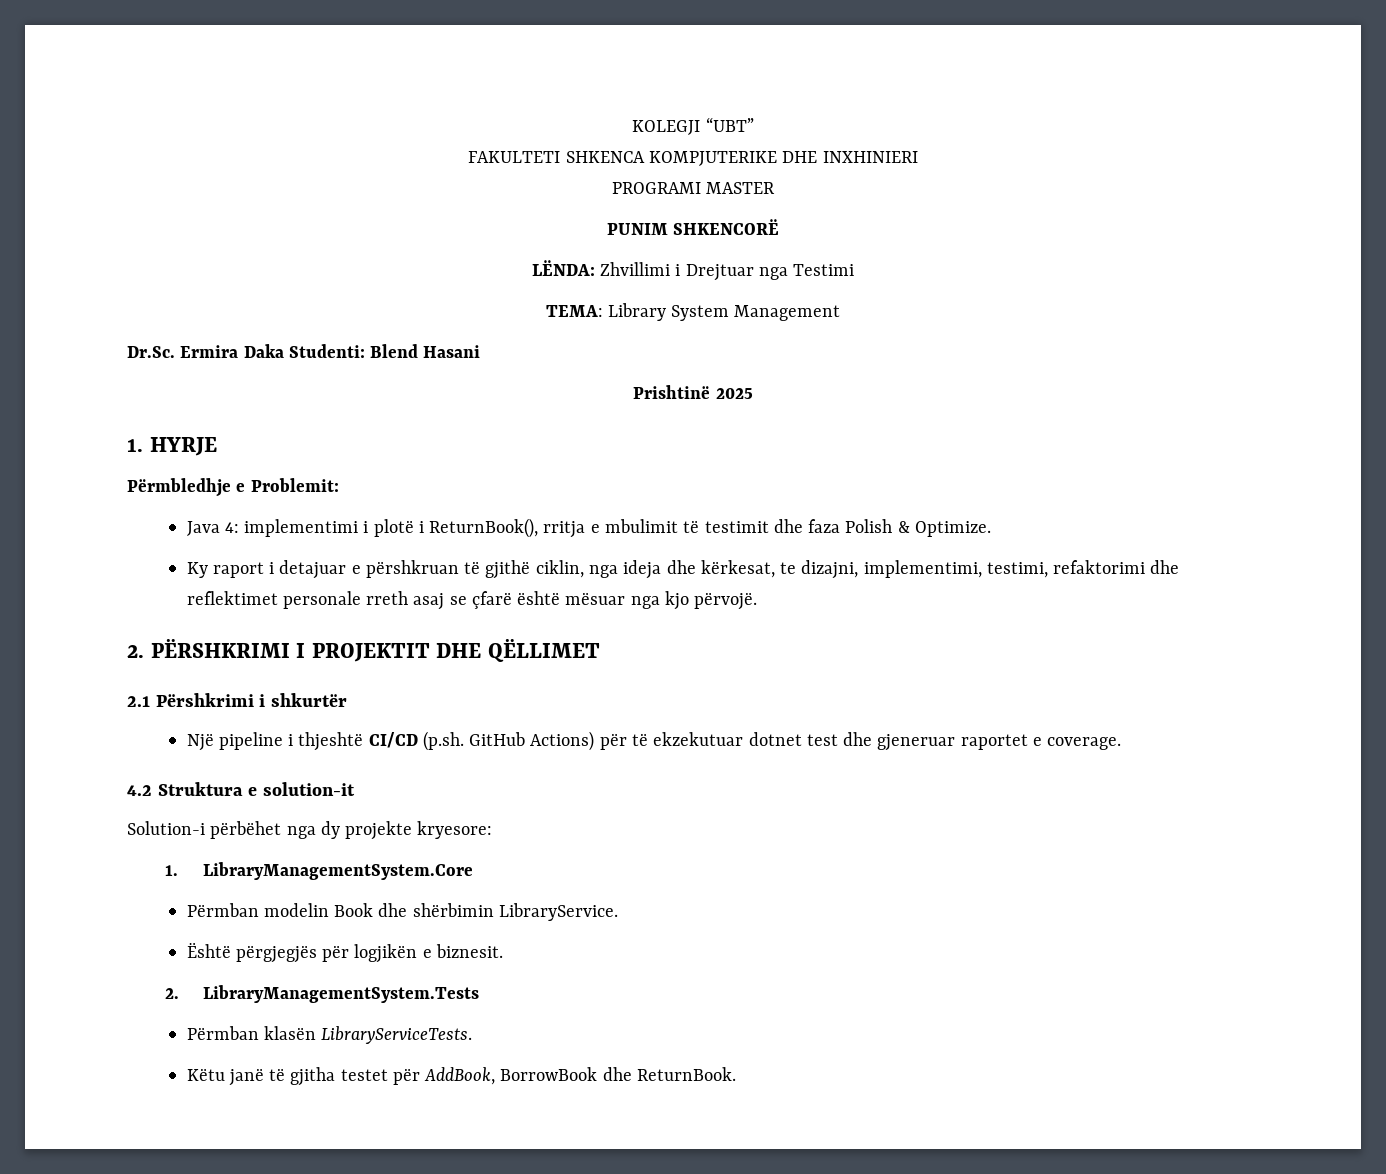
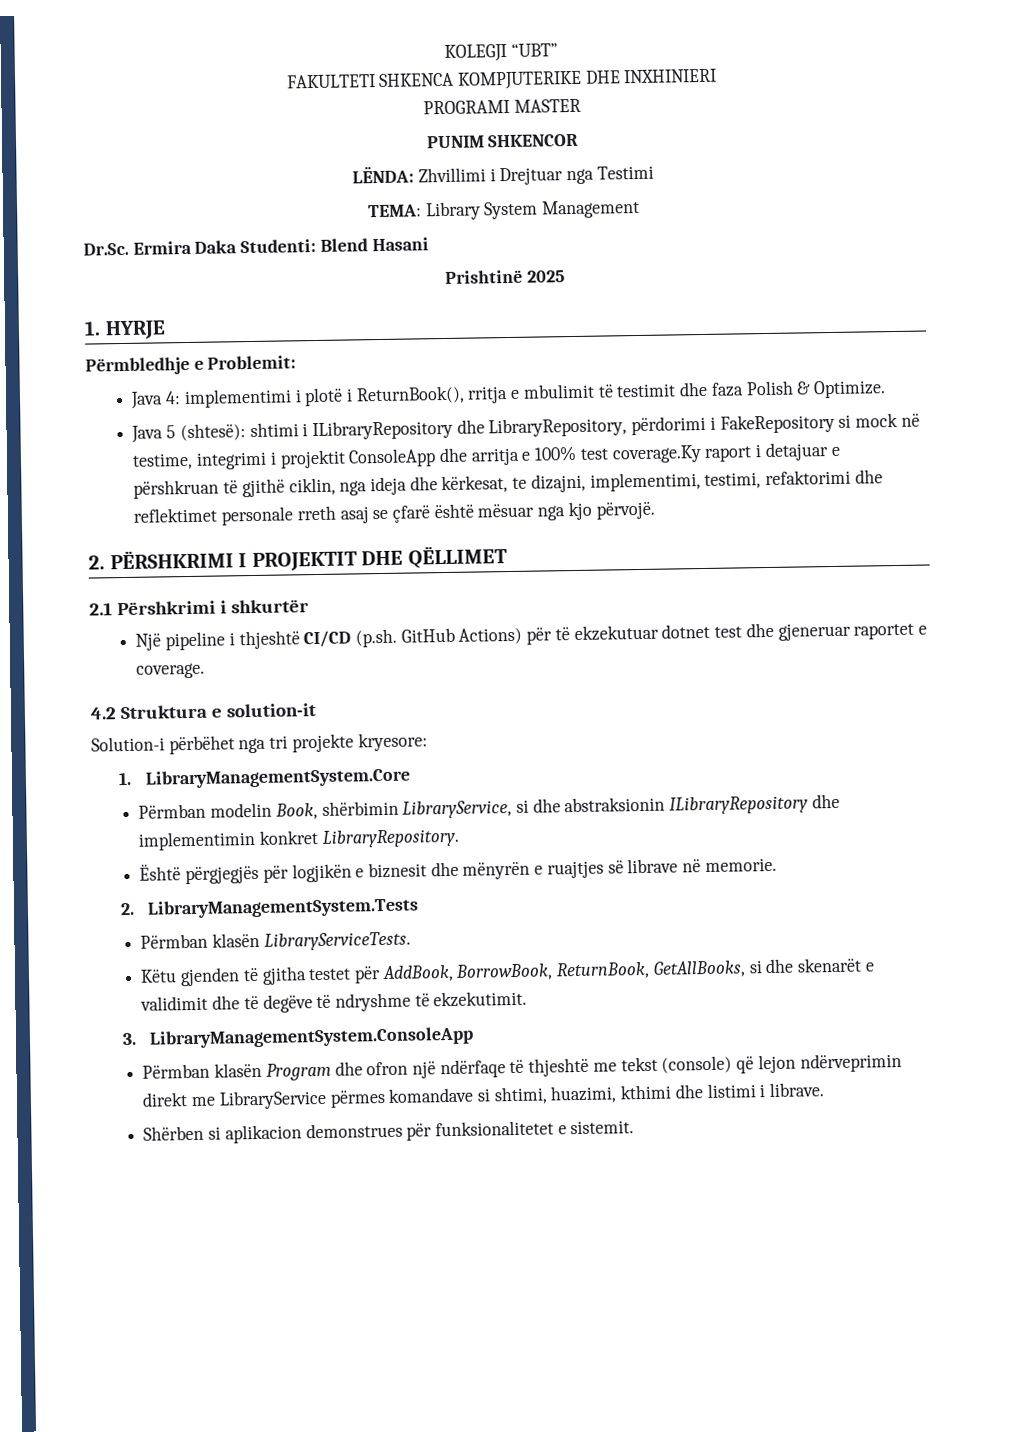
- PUNIM SHKENCORË
+ PUNIM SHKENCOR
- Ky raport i detajuar e përshkruan të gjithë ciklin, nga ideja dhe kërkesat, te dizajni, implementimi, testimi, refaktorimi dhe reflektimet personale rreth asaj se çfarë është mësuar nga kjo përvojë.
+ Java 5 (shtesë): shtimi i ILibraryRepository dhe LibraryRepository, përdorimi i FakeRepository si mock në testime, integrimi i projektit ConsoleApp dhe arritja e 100% test coverage.Ky raport i detajuar e përshkruan të gjithë ciklin, nga ideja dhe kërkesat, te dizajni, implementimi, testimi, refaktorimi dhe reflektimet personale rreth asaj se çfarë është mësuar nga kjo përvojë.
- Solution-i përbëhet nga dy projekte kryesore:
+ Solution-i përbëhet nga tri projekte kryesore:
- Përmban modelin Book dhe shërbimin LibraryService.
+ Përmban modelin Book, shërbimin LibraryService, si dhe abstraksionin ILibraryRepository dhe implementimin konkret LibraryRepository.
- Është përgjegjës për logjikën e biznesit.
+ Është përgjegjës për logjikën e biznesit dhe mënyrën e ruajtjes së librave në memorie.
- Këtu janë të gjitha testet për AddBook, BorrowBook dhe ReturnBook.
+ Këtu gjenden të gjitha testet për AddBook, BorrowBook, ReturnBook, GetAllBooks, si dhe skenarët e validimit dhe të degëve të ndryshme të ekzekutimit.
+ 3. LibraryManagementSystem.ConsoleApp
+ Përmban klasën Program dhe ofron një ndërfaqe të thjeshtë me tekst (console) që lejon ndërveprimin direkt me LibraryService përmes komandave si shtimi, huazimi, kthimi dhe listimi i librave.
+ Shërben si aplikacion demonstrues për funksionalitetet e sistemit.

